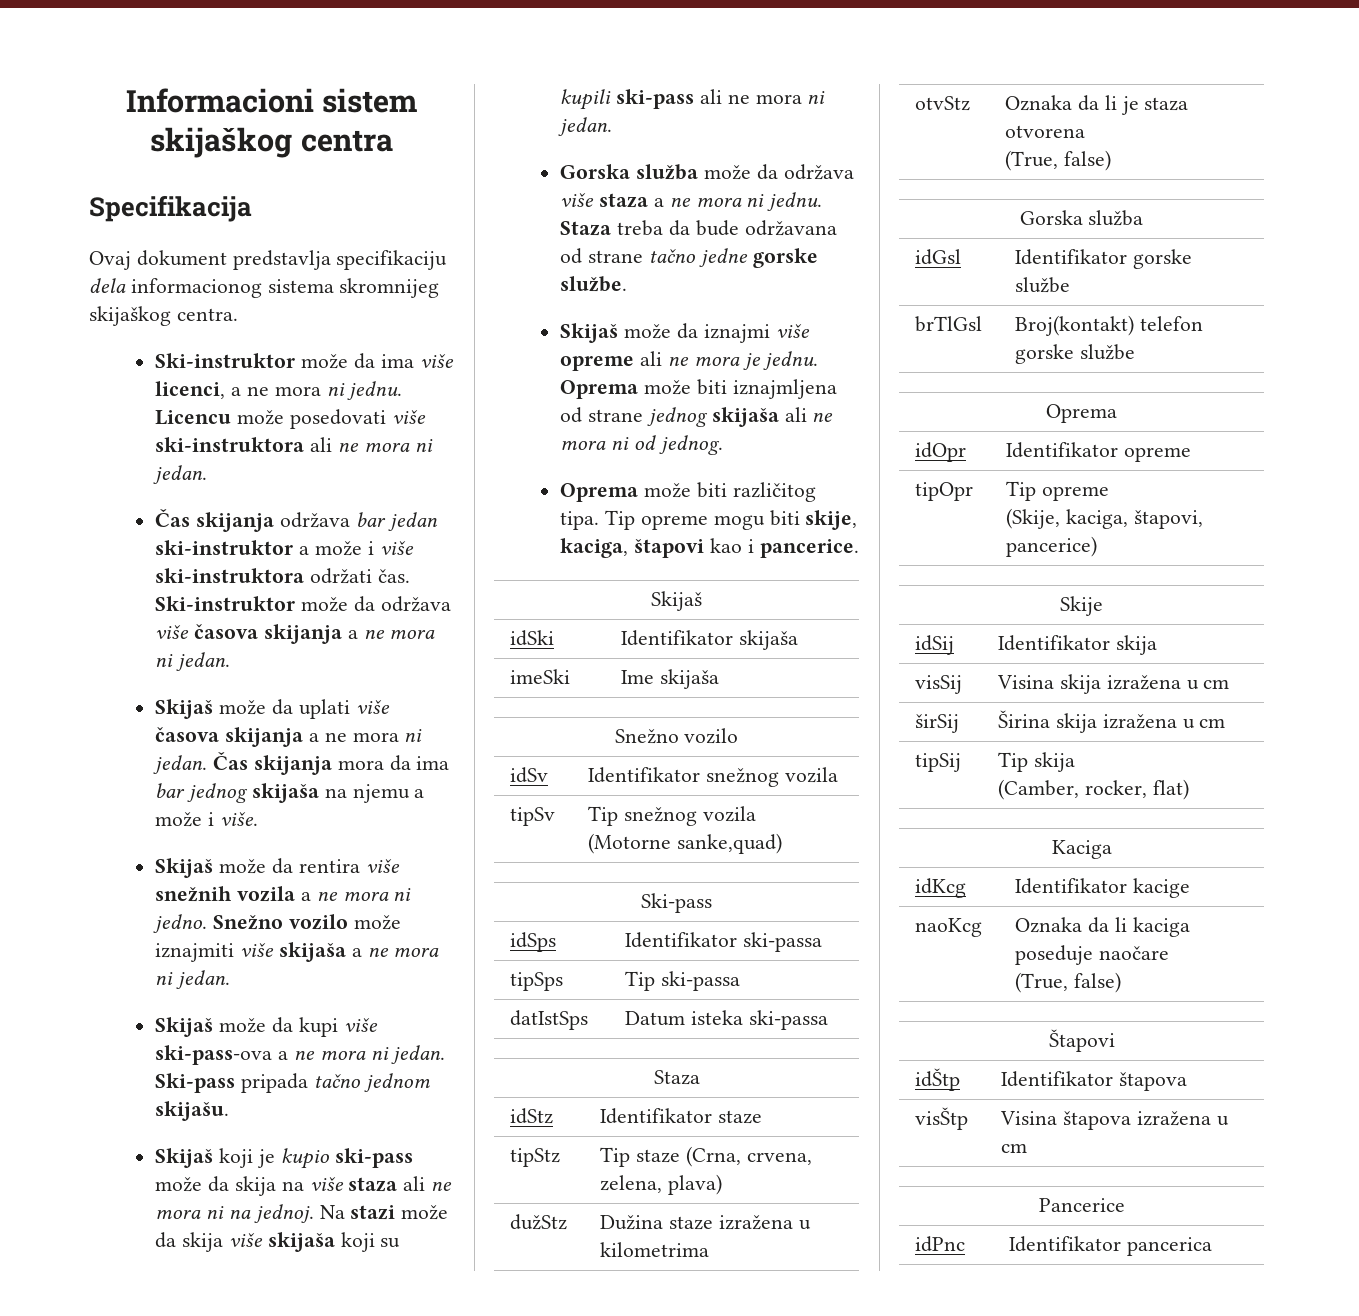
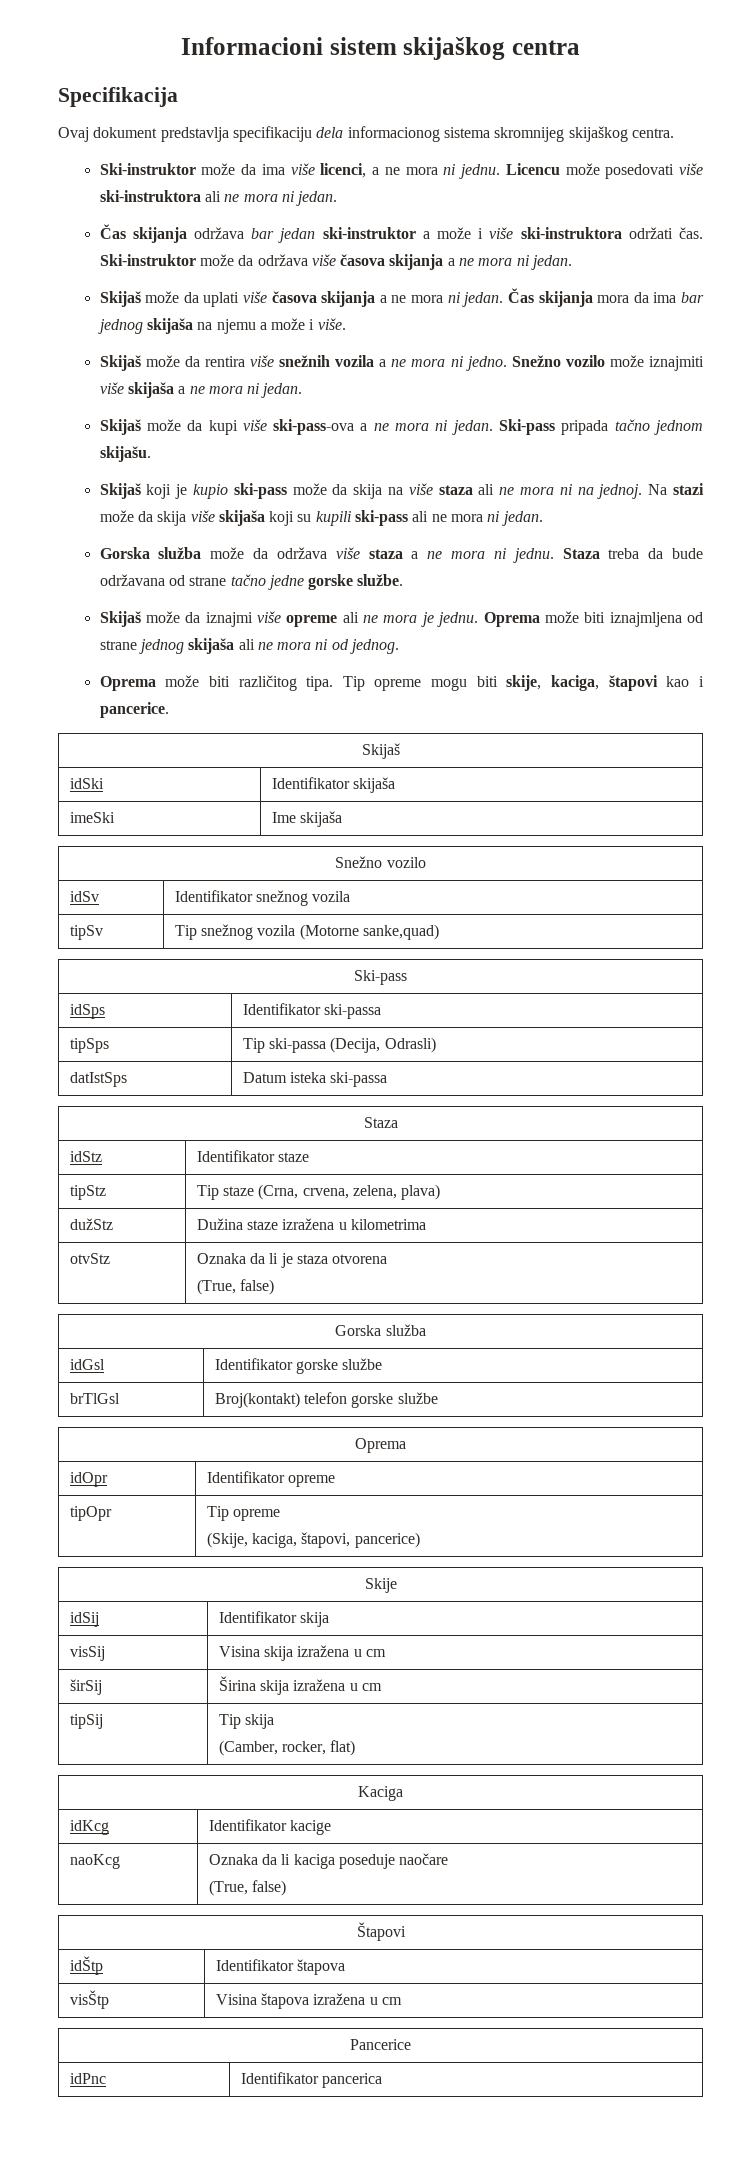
- tipSps | Tip ski-passa
+ tipSps | Tip ski-passa (Decija, Odrasli)

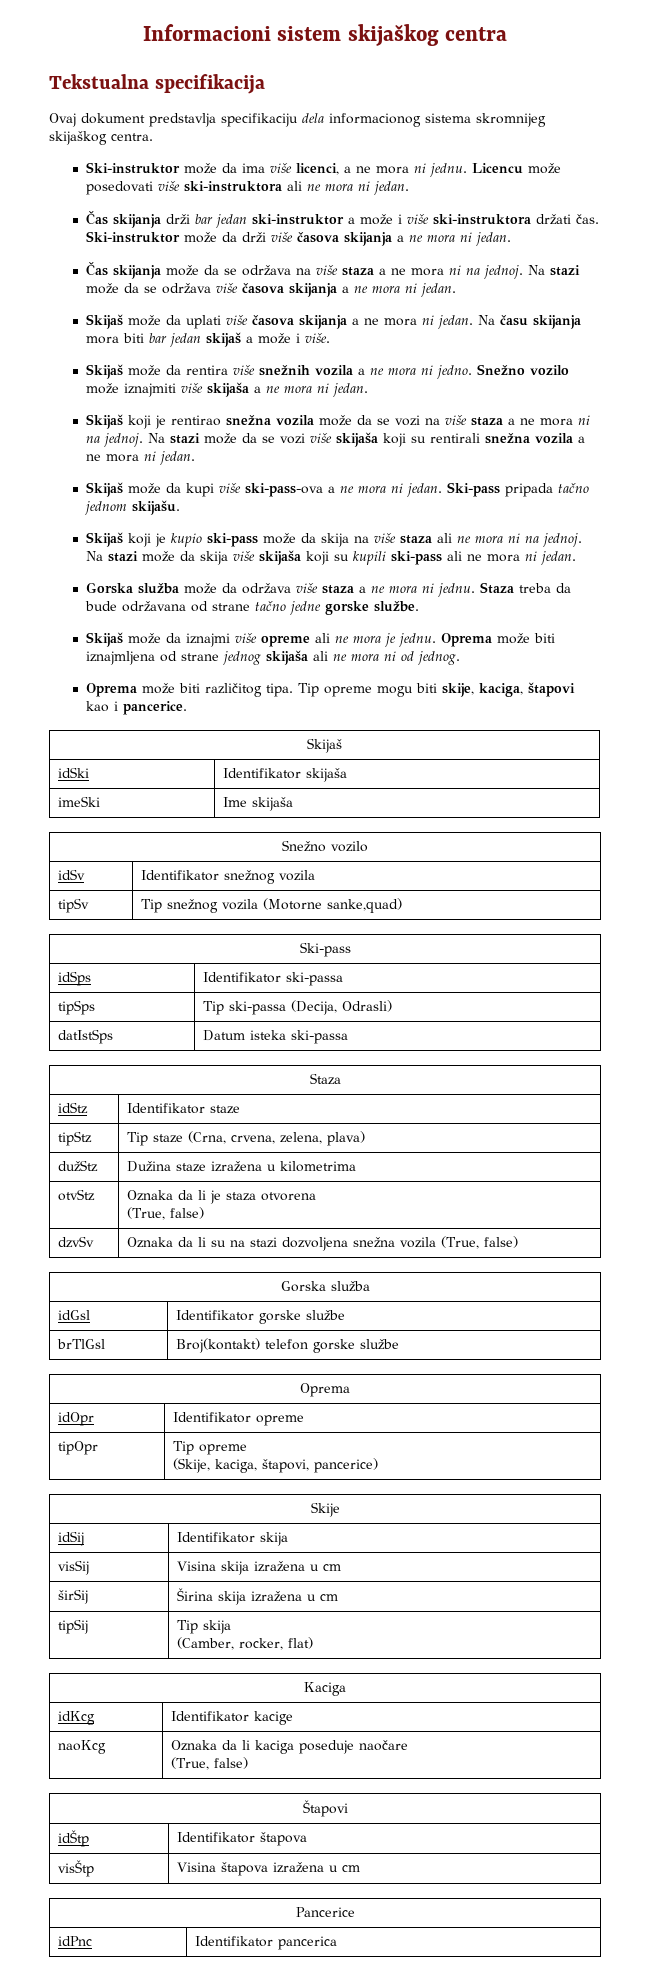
- Specifikacija
+ Tekstualna specifikacija
- Čas skijanja održava bar jedan ski-instruktor a može i više ski-instruktora održati čas.
+ Čas skijanja drži bar jedan ski-instruktor a može i više ski-instruktora držati čas.
- Ski-instruktor može da održava više časova skijanja a ne mora ni jedan.
+ Ski-instruktor može da drži više časova skijanja a ne mora ni jedan.
+ Čas skijanja može da se održava na više staza a ne mora ni na jednoj. Na stazi može da se održava više časova skijanja a ne mora ni jedan.
- Čas skijanja mora da ima bar jednog skijaša na njemu a može i više.
+ Na času skijanja mora biti bar jedan skijaš a može i više.
+ Skijaš koji je rentirao snežna vozila može da se vozi na više staza a ne mora ni na jednoj. Na stazi može da se vozi više skijaša koji su rentirali snežna vozila a ne mora ni jedan.
+ dzvSv | Oznaka da li su na stazi dozvoljena snežna vozila (True, false)

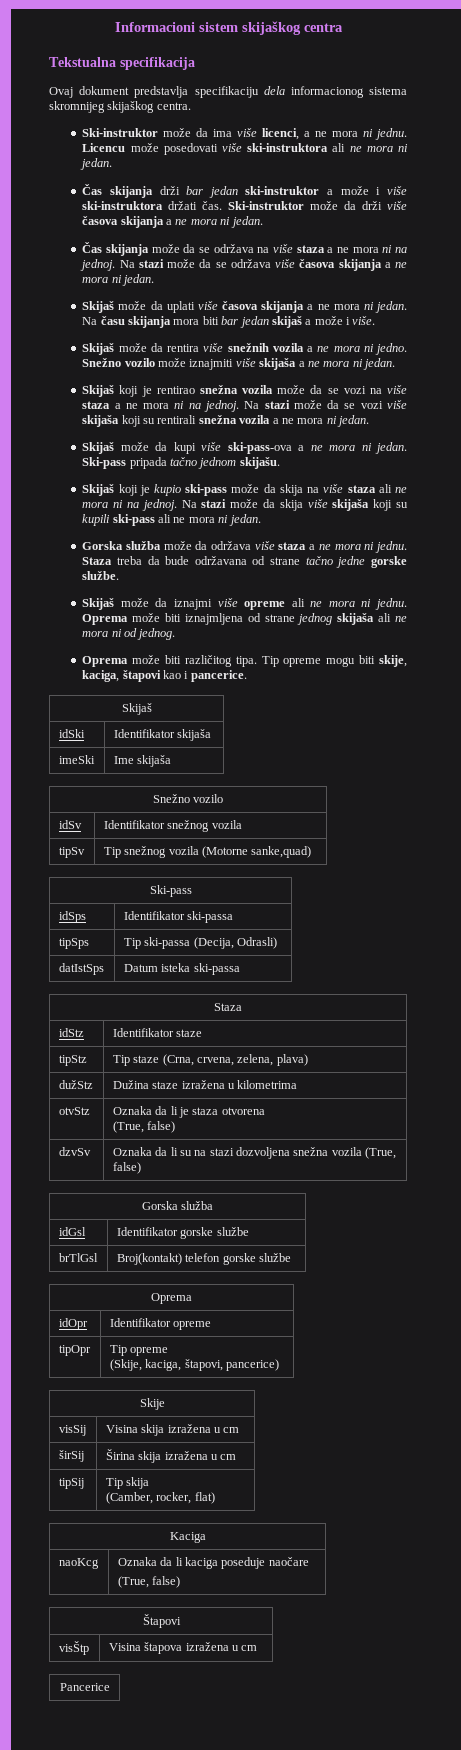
- Skijaš može da iznajmi više opreme ali ne mora je jednu.
+ Skijaš može da iznajmi više opreme ali ne mora ni jednu.
- idSij | Identifikator skija
- idKcg | Identifikator kacige
- idŠtp | Identifikator štapova
- idPnc | Identifikator pancerica

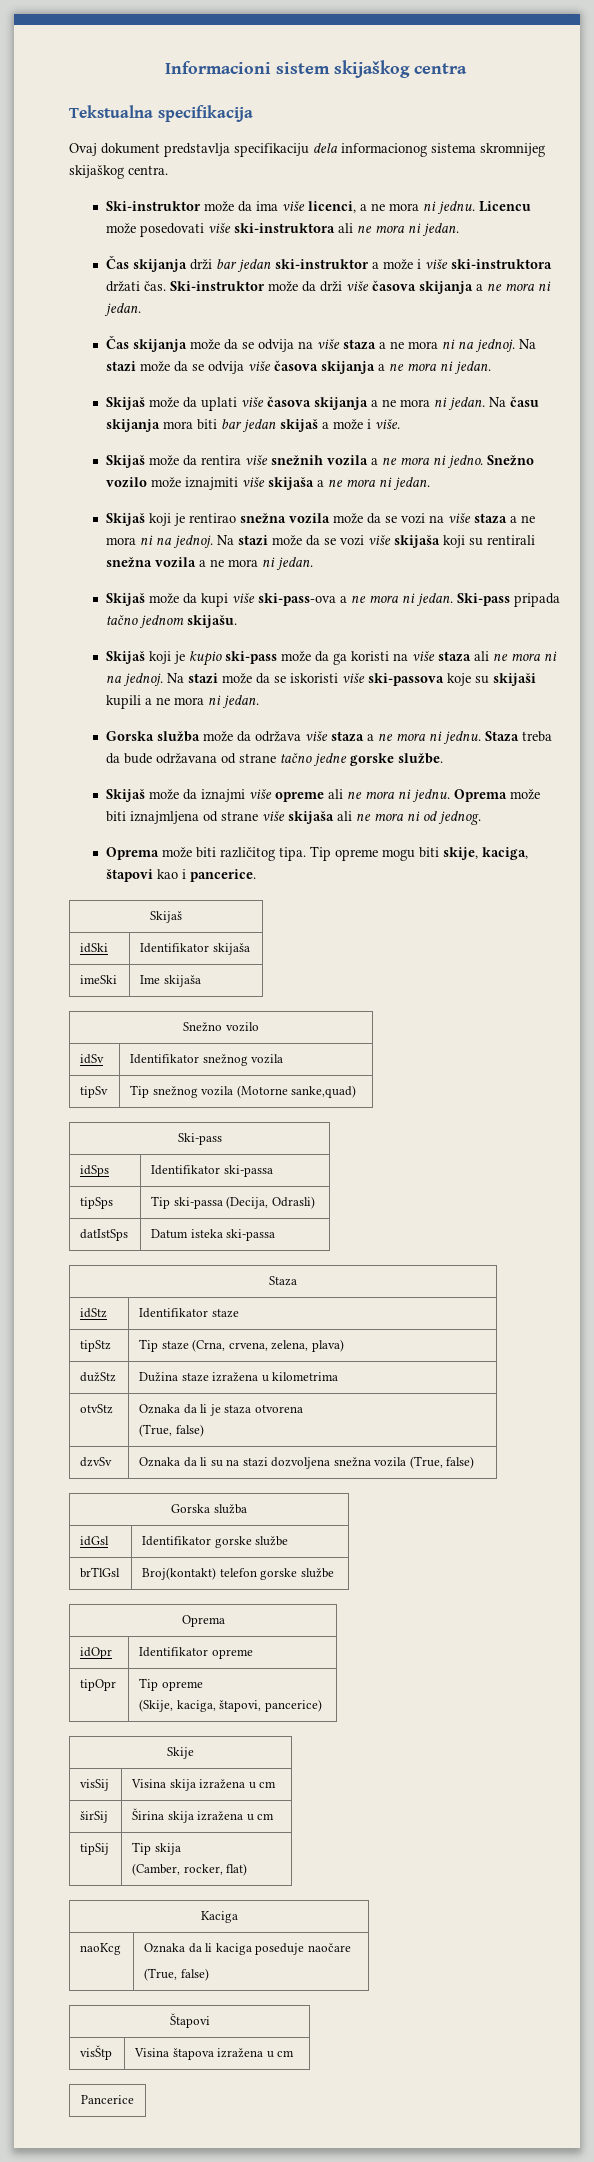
- Čas skijanja može da se održava na više staza a ne mora ni na jednoj.
+ Čas skijanja može da se odvija na više staza a ne mora ni na jednoj.
- Na stazi može da se održava više časova skijanja a ne mora ni jedan.
+ Na stazi može da se odvija više časova skijanja a ne mora ni jedan.
- Skijaš koji je kupio ski-pass može da skija na više staza ali ne mora ni na jednoj.
+ Skijaš koji je kupio ski-pass može da ga koristi na više staza ali ne mora ni na jednoj.
- Na stazi može da skija više skijaša koji su kupili ski-pass ali ne mora ni jedan.
+ Na stazi može da se iskoristi više ski-passova koje su skijaši kupili a ne mora ni jedan.
- Oprema može biti iznajmljena od strane jednog skijaša ali ne mora ni od jednog.
+ Oprema može biti iznajmljena od strane više skijaša ali ne mora ni od jednog.

